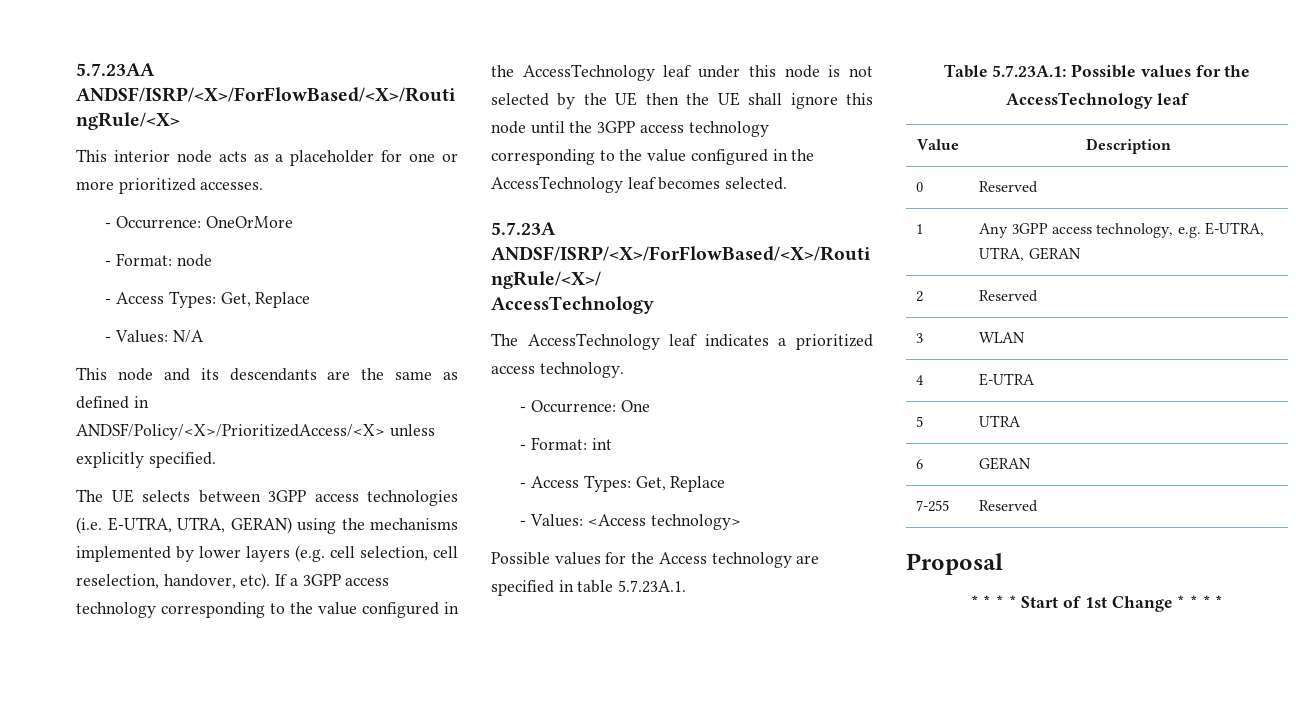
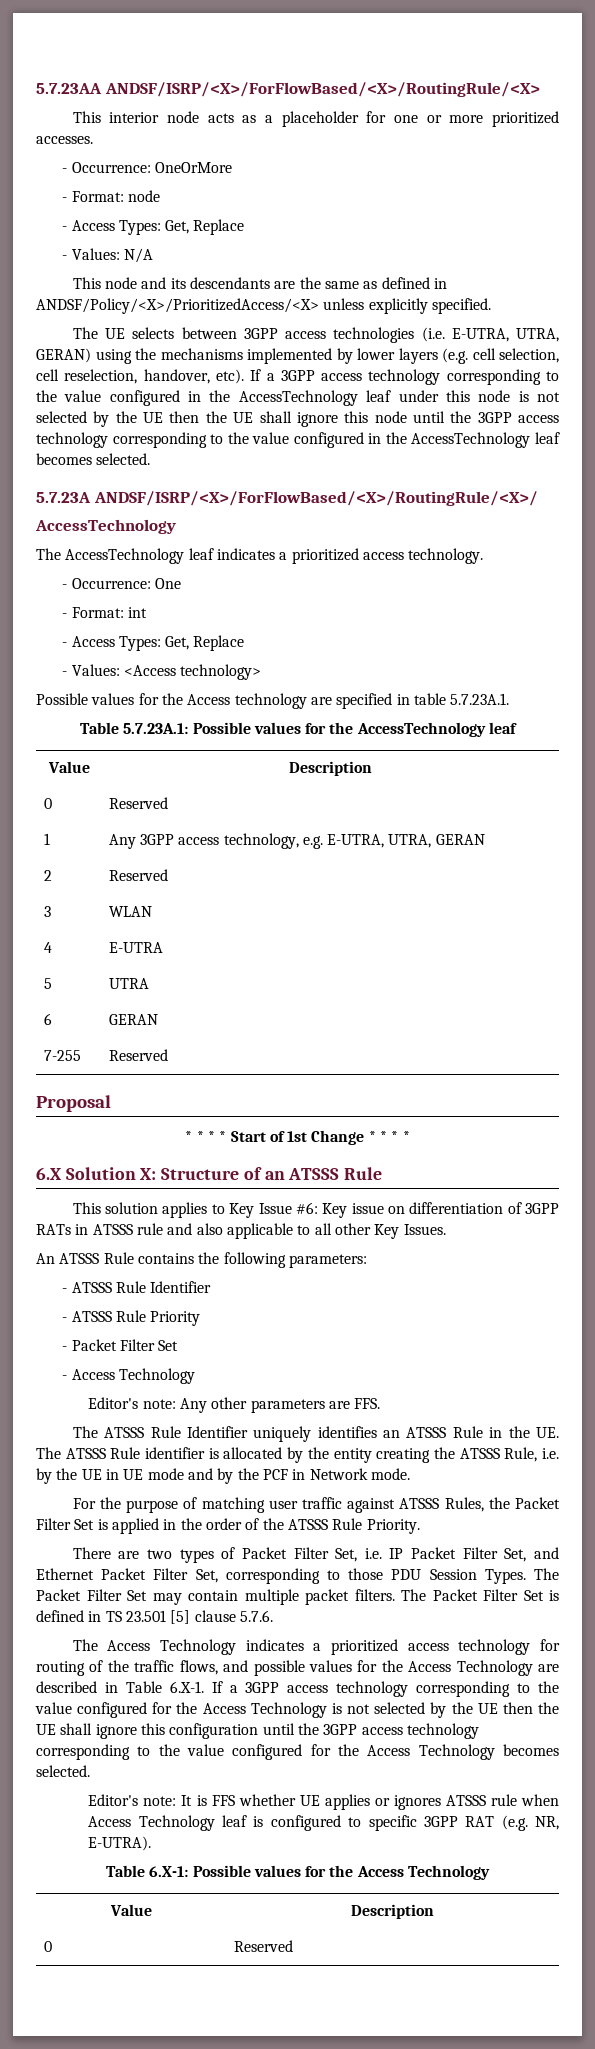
+ 6.X Solution X: Structure of an ATSSS Rule
+ This solution applies to Key Issue #6: Key issue on differentiation of 3GPP RATs in ATSSS rule and also applicable to all other Key Issues.
+ An ATSSS Rule contains the following parameters:
+ - ATSSS Rule Identifier
+ - ATSSS Rule Priority
+ - Packet Filter Set
+ - Access Technology
+ Editor's note: Any other parameters are FFS.
+ The ATSSS Rule Identifier uniquely identifies an ATSSS Rule in the UE. The ATSSS Rule identifier is allocated by the entity creating the ATSSS Rule, i.e. by the UE in UE mode and by the PCF in Network mode.
+ For the purpose of matching user traffic against ATSSS Rules, the Packet Filter Set is applied in the order of the ATSSS Rule Priority.
+ There are two types of Packet Filter Set, i.e. IP Packet Filter Set, and Ethernet Packet Filter Set, corresponding to those PDU Session Types. The Packet Filter Set may contain multiple packet filters. The Packet Filter Set is defined in TS 23.501 [5] clause 5.7.6.
+ The Access Technology indicates a prioritized access technology for routing of the traffic flows, and possible values for the Access Technology are described in Table 6.X-1. If a 3GPP access technology corresponding to the value configured for the Access Technology is not selected by the UE then the UE shall ignore this configuration until the 3GPP access technology corresponding to the value configured for the Access Technology becomes selected.
+ Editor's note: It is FFS whether UE applies or ignores ATSSS rule when Access Technology leaf is configured to specific 3GPP RAT (e.g. NR, E-UTRA).
+ Table 6.X-1: Possible values for the Access Technology
+ Value | Description
+ 0 | Reserved

